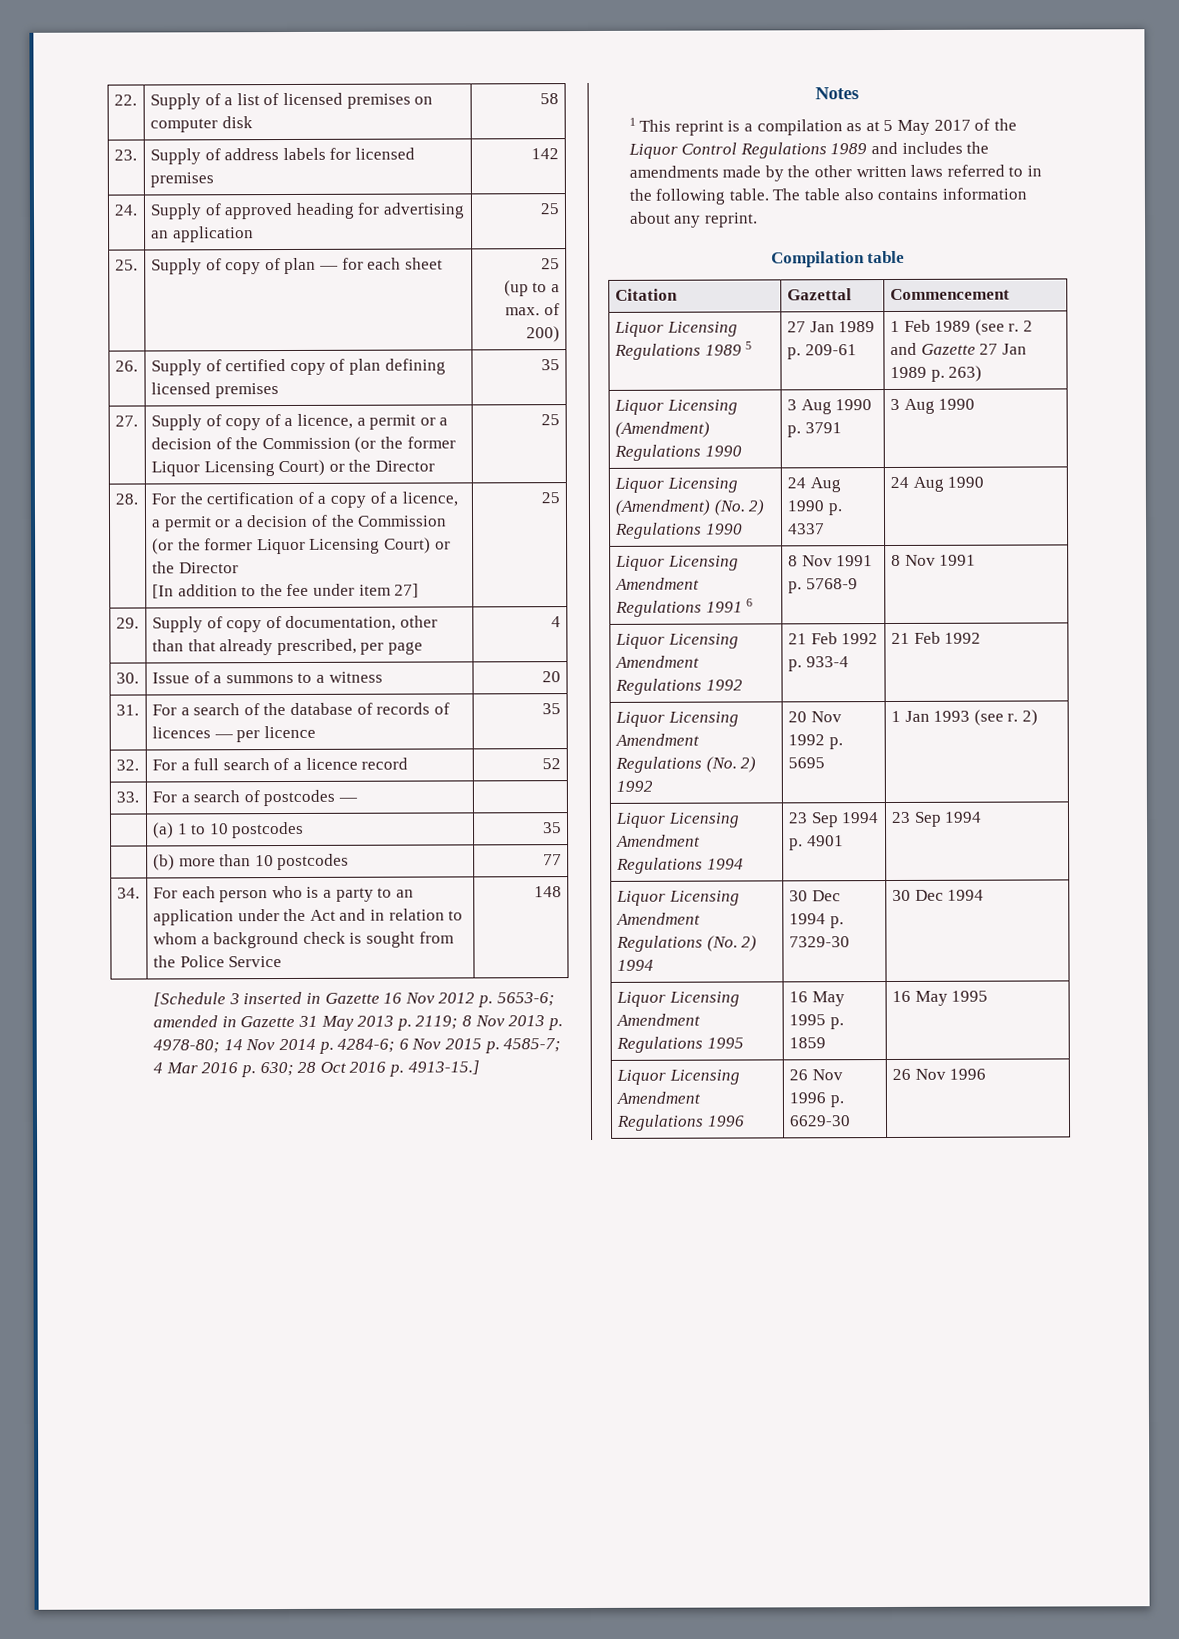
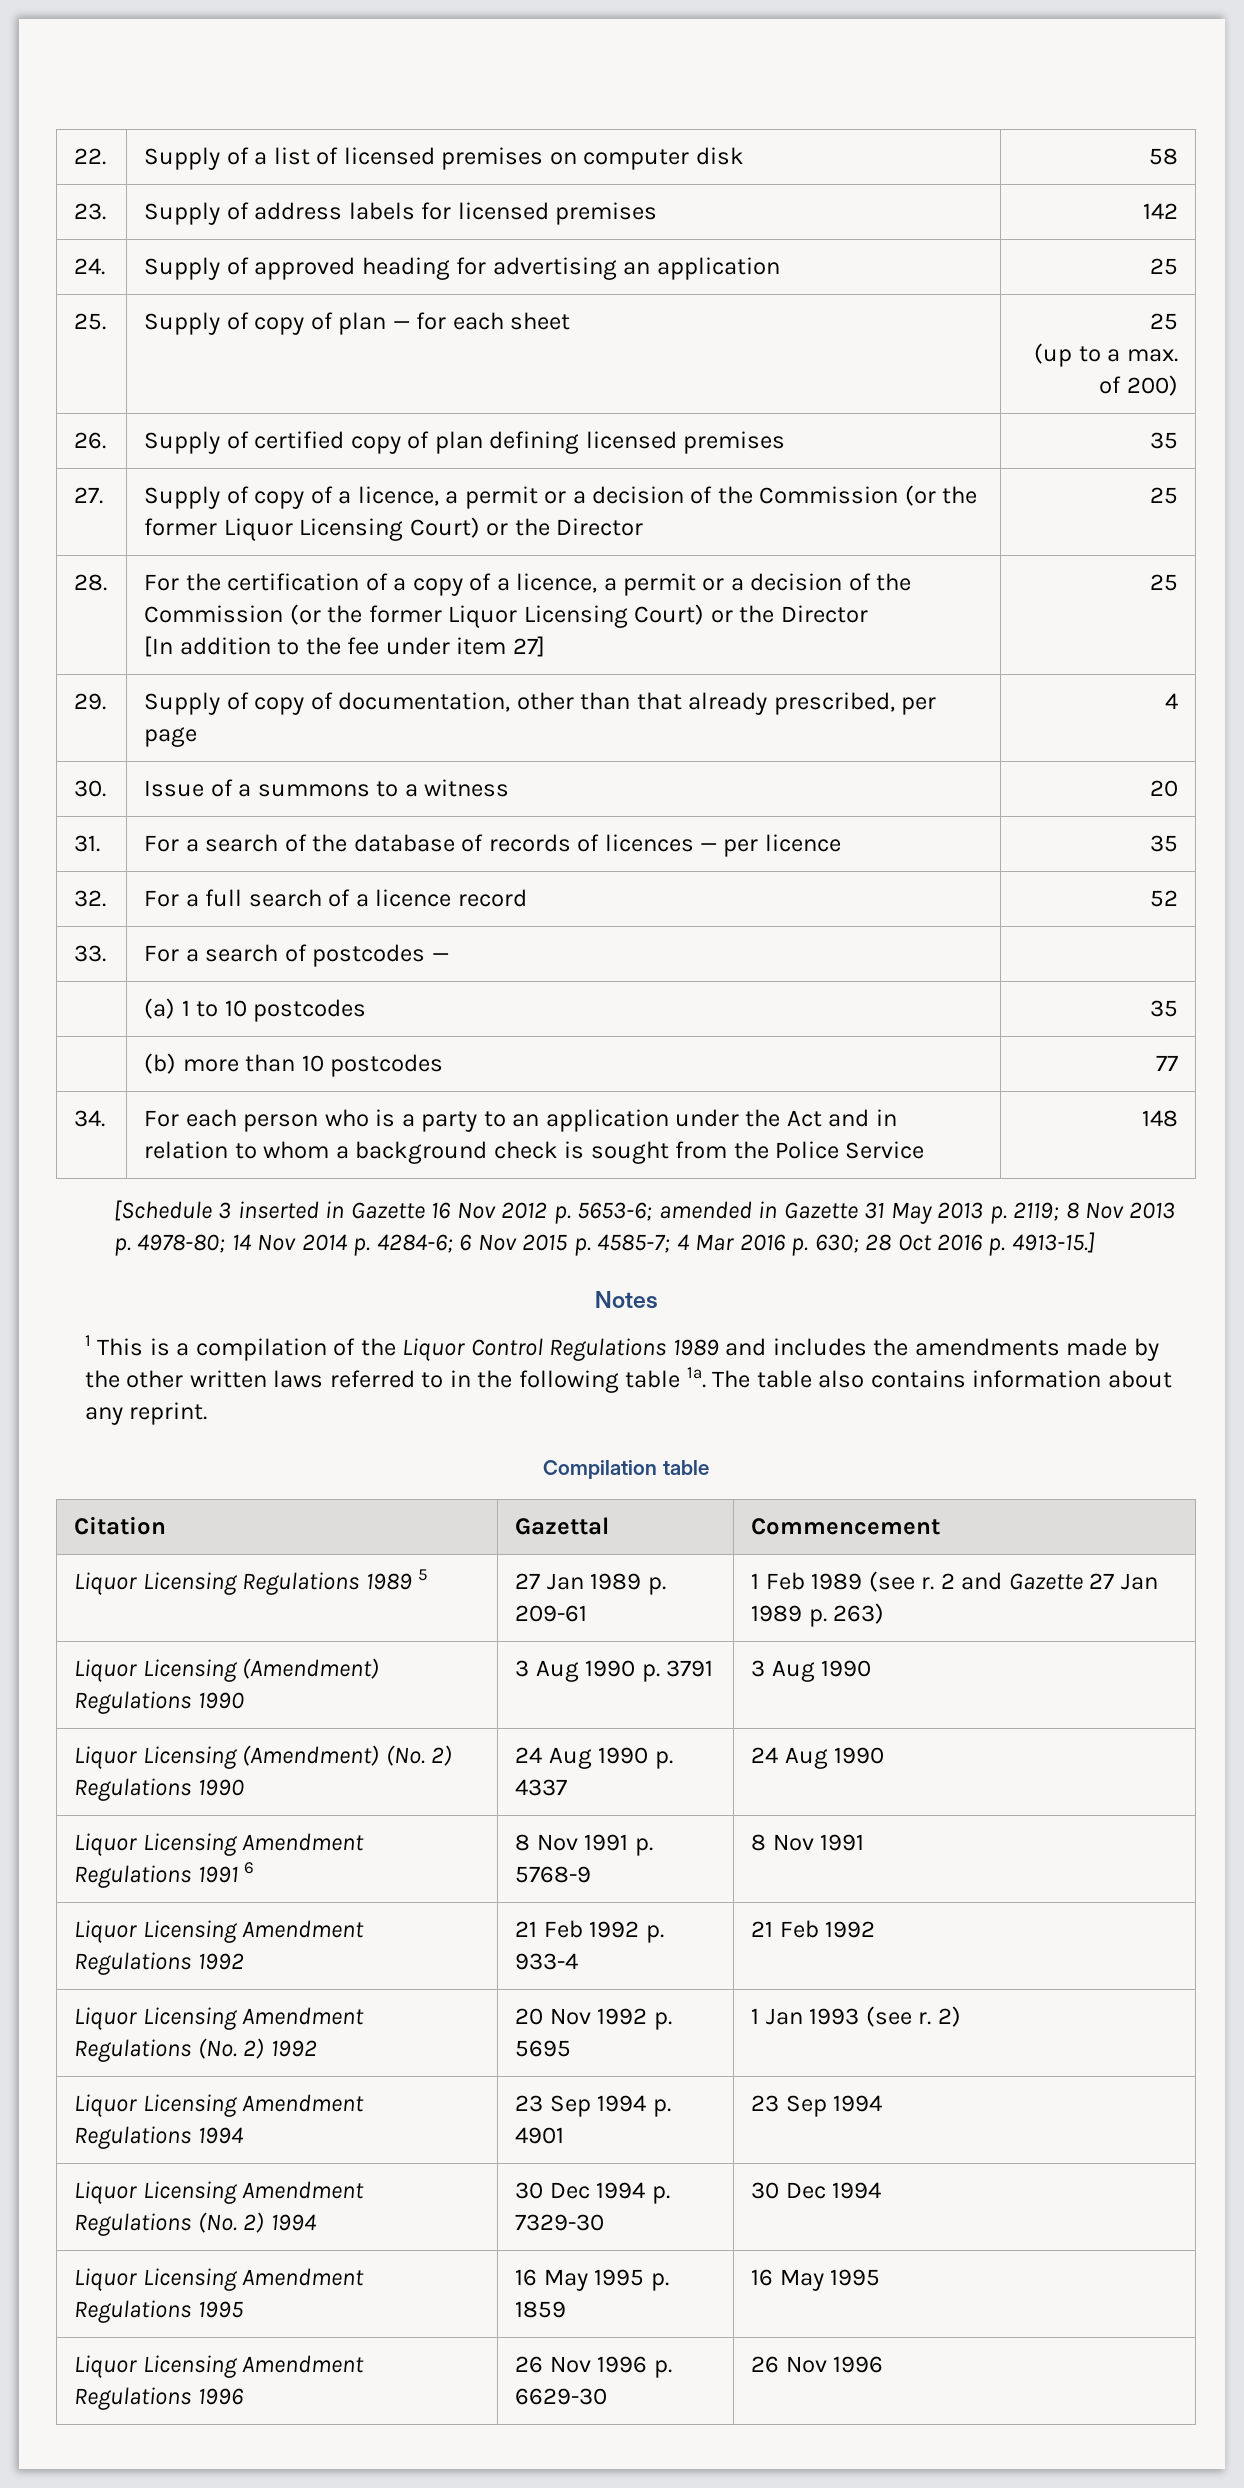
- 1 This reprint is a compilation as at 5 May 2017 of the Liquor Control Regulations 1989 and includes the amendments made by the other written laws referred to in the following table.
+ 1 This is a compilation of the Liquor Control Regulations 1989 and includes the amendments made by the other written laws referred to in the following table 1a.

